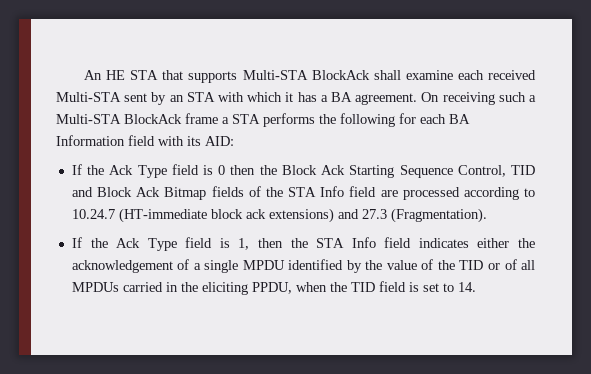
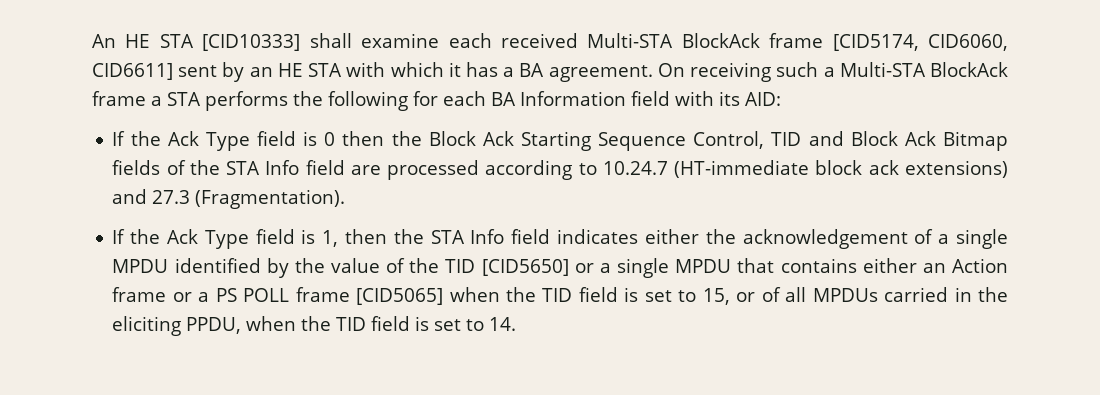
- An HE STA that supports Multi-STA BlockAck shall examine each received Multi-STA sent by an STA with which it has a BA agreement.
+ An HE STA [CID10333] shall examine each received Multi-STA BlockAck frame [CID5174, CID6060, CID6611] sent by an HE STA with which it has a BA agreement.
- If the Ack Type field is 1, then the STA Info field indicates either the acknowledgement of a single MPDU identified by the value of the TID or of all MPDUs carried in the eliciting PPDU, when the TID field is set to 14.
+ If the Ack Type field is 1, then the STA Info field indicates either the acknowledgement of a single MPDU identified by the value of the TID [CID5650] or a single MPDU that contains either an Action frame or a PS POLL frame [CID5065] when the TID field is set to 15, or of all MPDUs carried in the eliciting PPDU, when the TID field is set to 14.

